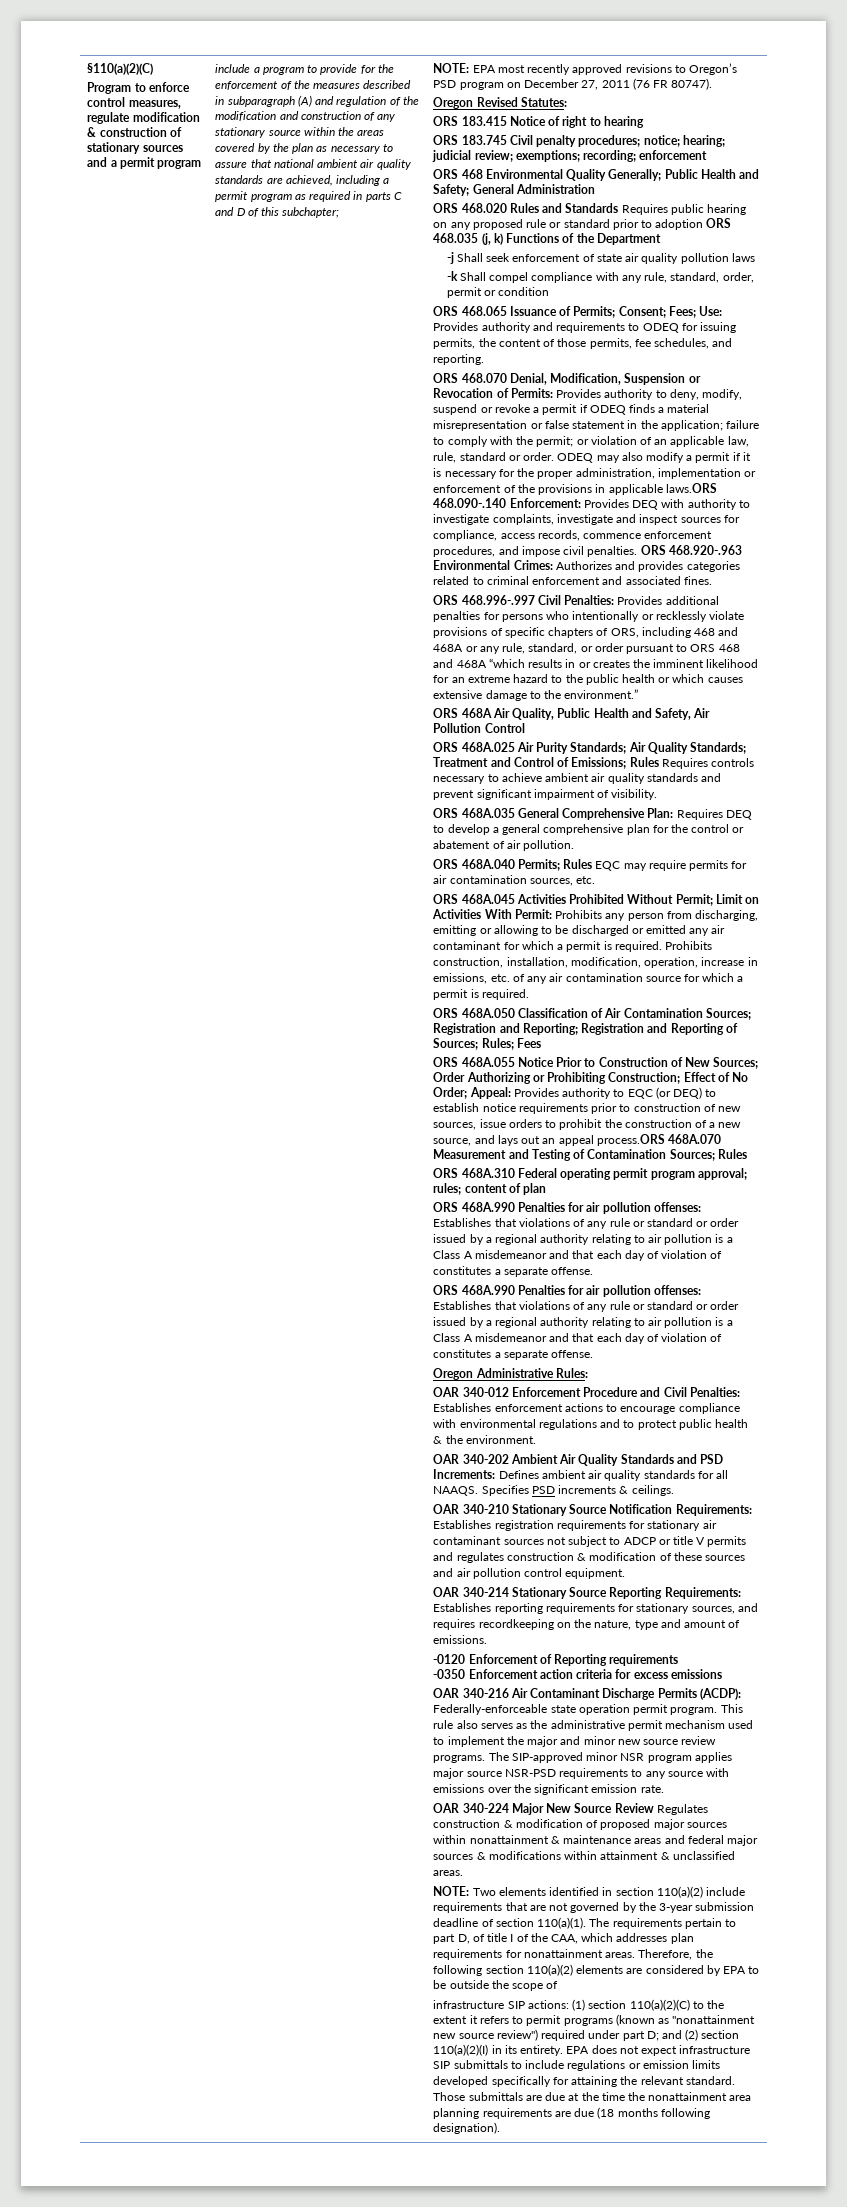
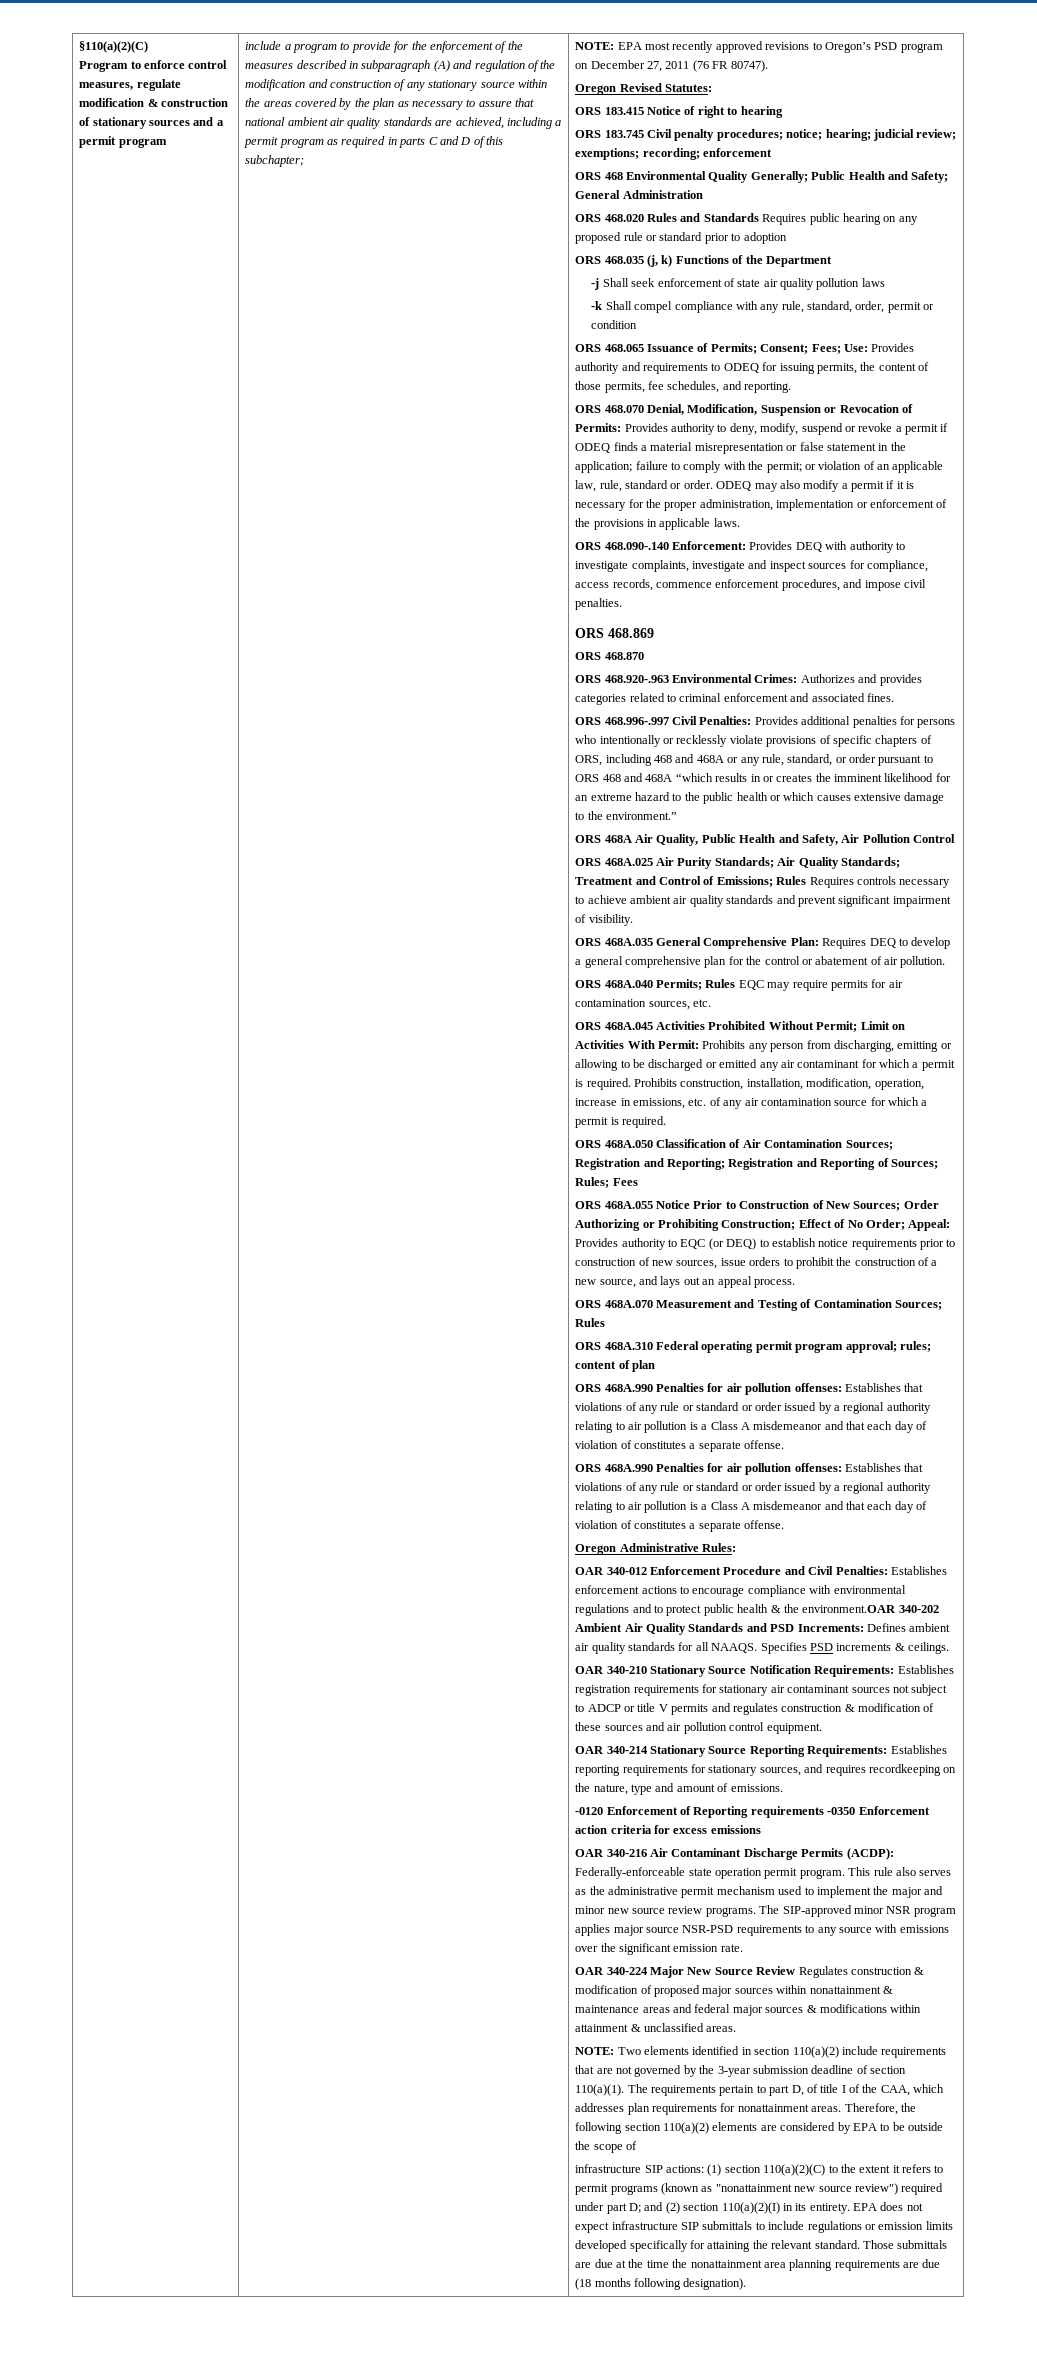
- ORS 468.020 Rules and Standards Requires public hearing on any proposed rule or standard prior to adoption ORS 468.035 (j, k) Functions of the Department
+ ORS 468.020 Rules and Standards Requires public hearing on any proposed rule or standard prior to adoption
+ ORS 468.035 (j, k) Functions of the Department
- ODEQ may also modify a permit if it is necessary for the proper administration, implementation or enforcement of the provisions in applicable laws.ORS 468.090-.140 Enforcement:
+ ODEQ may also modify a permit if it is necessary for the proper administration, implementation or enforcement of the provisions in applicable laws.
+ ORS 468.090-.140 Enforcement:
- Provides DEQ with authority to investigate complaints, investigate and inspect sources for compliance, access records, commence enforcement procedures, and impose civil penalties. ORS 468.920-.963 Environmental Crimes:
+ Provides DEQ with authority to investigate complaints, investigate and inspect sources for compliance, access records, commence enforcement procedures, and impose civil penalties.
+ ORS 468.869
+ ORS 468.870
+ ORS 468.920-.963 Environmental Crimes:
- ORS 468A.055 Notice Prior to Construction of New Sources; Order Authorizing or Prohibiting Construction; Effect of No Order; Appeal: Provides authority to EQC (or DEQ) to establish notice requirements prior to construction of new sources, issue orders to prohibit the construction of a new source, and lays out an appeal process.ORS 468A.070 Measurement and Testing of Contamination Sources; Rules
+ ORS 468A.055 Notice Prior to Construction of New Sources; Order Authorizing or Prohibiting Construction; Effect of No Order; Appeal: Provides authority to EQC (or DEQ) to establish notice requirements prior to construction of new sources, issue orders to prohibit the construction of a new source, and lays out an appeal process.
+ ORS 468A.070 Measurement and Testing of Contamination Sources; Rules
- OAR 340-012 Enforcement Procedure and Civil Penalties: Establishes enforcement actions to encourage compliance with environmental regulations and to protect public health & the environment.
- OAR 340-202 Ambient Air Quality Standards and PSD Increments: Defines ambient air quality standards for all NAAQS.
+ OAR 340-012 Enforcement Procedure and Civil Penalties: Establishes enforcement actions to encourage compliance with environmental regulations and to protect public health & the environment.OAR 340-202 Ambient Air Quality Standards and PSD Increments: Defines ambient air quality standards for all NAAQS.
- -0120 Enforcement of Reporting requirements
- -0350 Enforcement action criteria for excess emissions
+ -0120 Enforcement of Reporting requirements -0350 Enforcement action criteria for excess emissions

